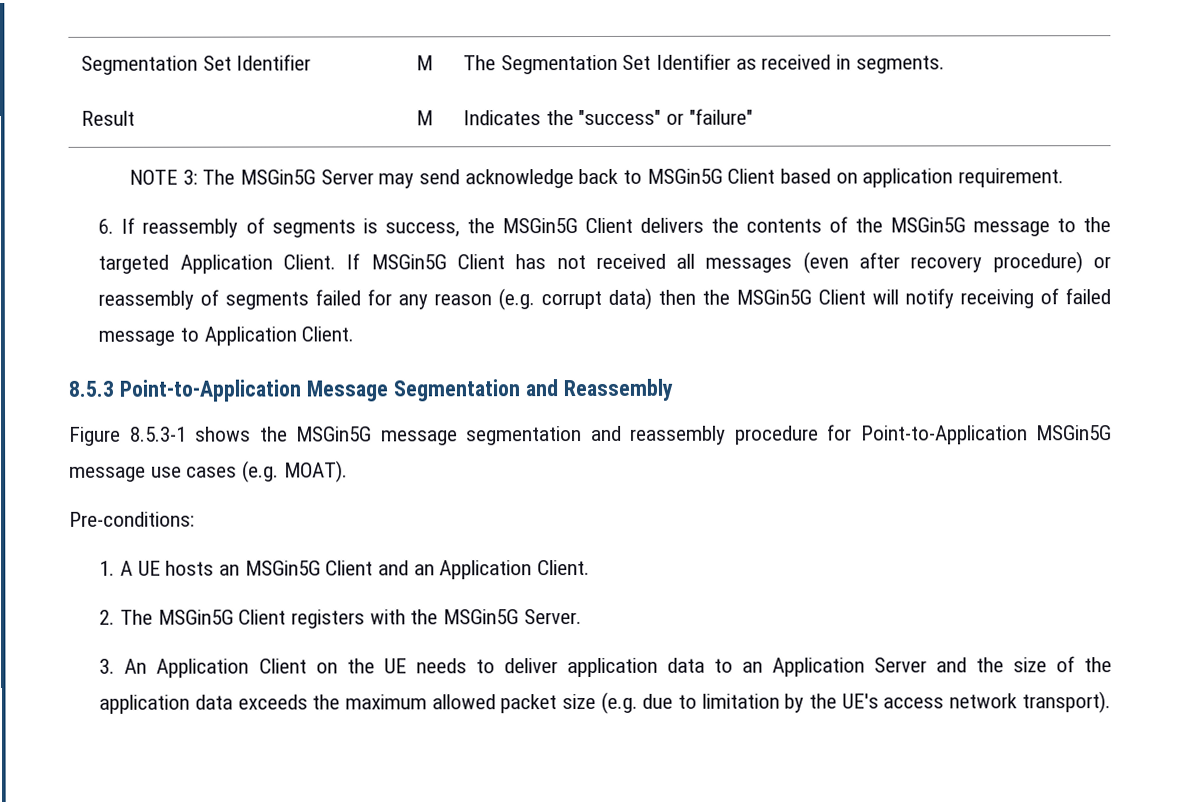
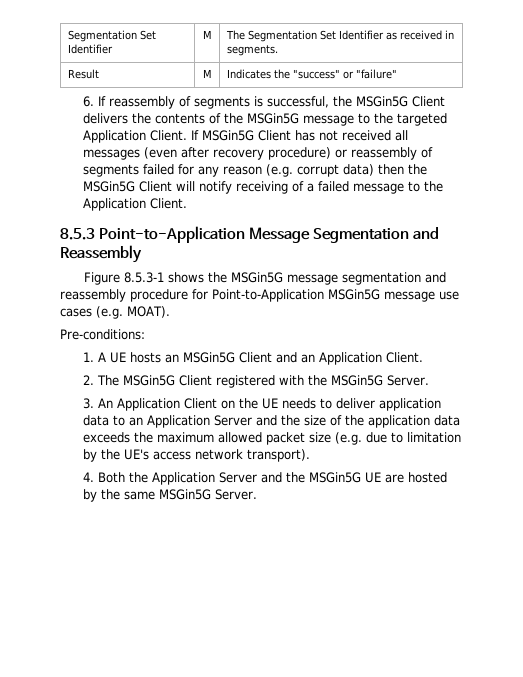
- NOTE 3: The MSGin5G Server may send acknowledge back to MSGin5G Client based on application requirement.
- 6. If reassembly of segments is success, the MSGin5G Client delivers the contents of the MSGin5G message to the targeted Application Client.
+ 6. If reassembly of segments is successful, the MSGin5G Client delivers the contents of the MSGin5G message to the targeted Application Client.
- If MSGin5G Client has not received all messages (even after recovery procedure) or reassembly of segments failed for any reason (e.g. corrupt data) then the MSGin5G Client will notify receiving of failed message to Application Client.
+ If MSGin5G Client has not received all messages (even after recovery procedure) or reassembly of segments failed for any reason (e.g. corrupt data) then the MSGin5G Client will notify receiving of a failed message to the Application Client.
- 2. The MSGin5G Client registers with the MSGin5G Server.
+ 2. The MSGin5G Client registered with the MSGin5G Server.
+ 4. Both the Application Server and the MSGin5G UE are hosted by the same MSGin5G Server.

